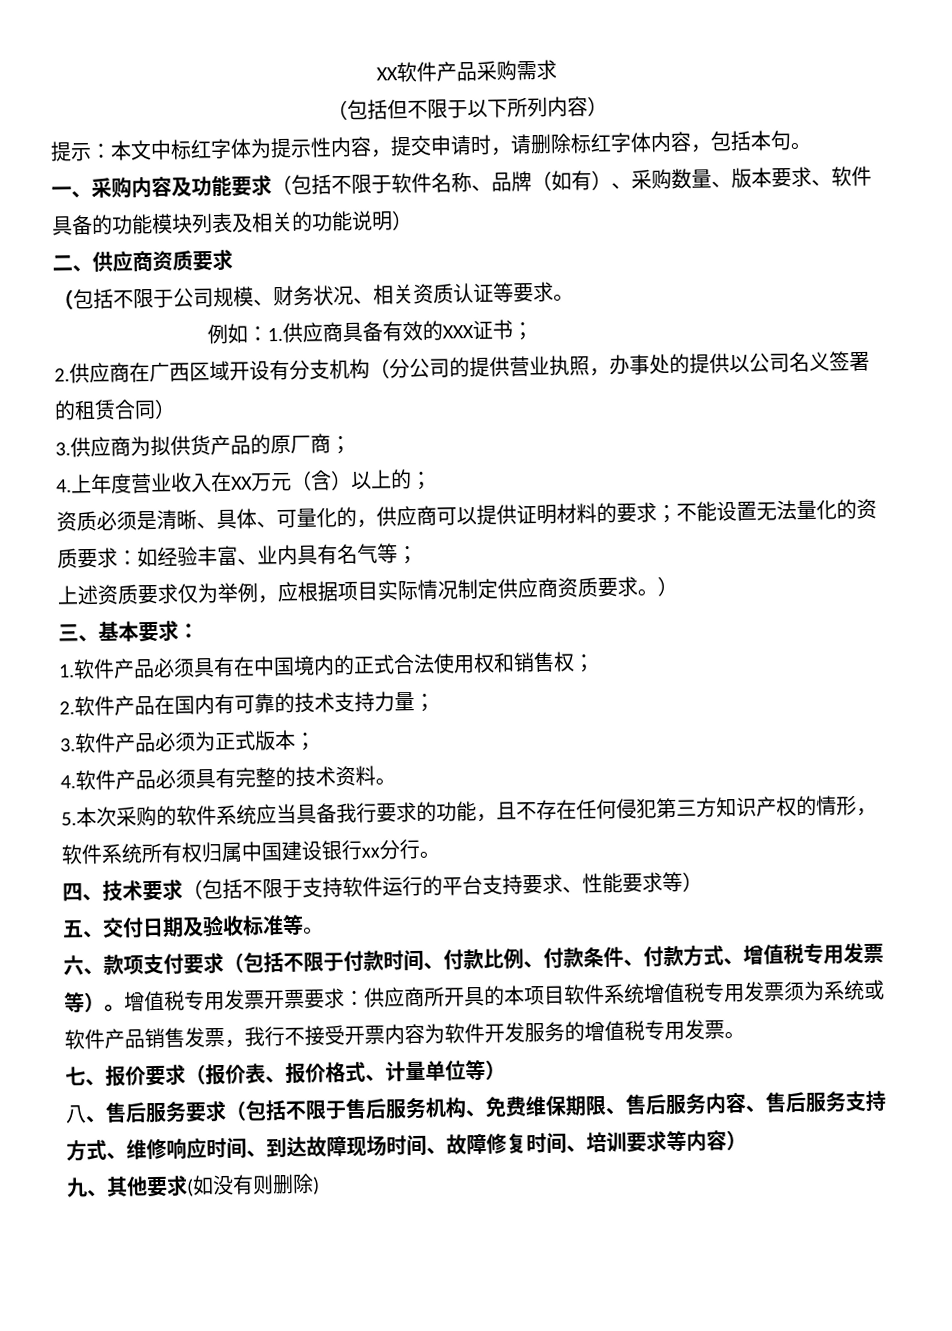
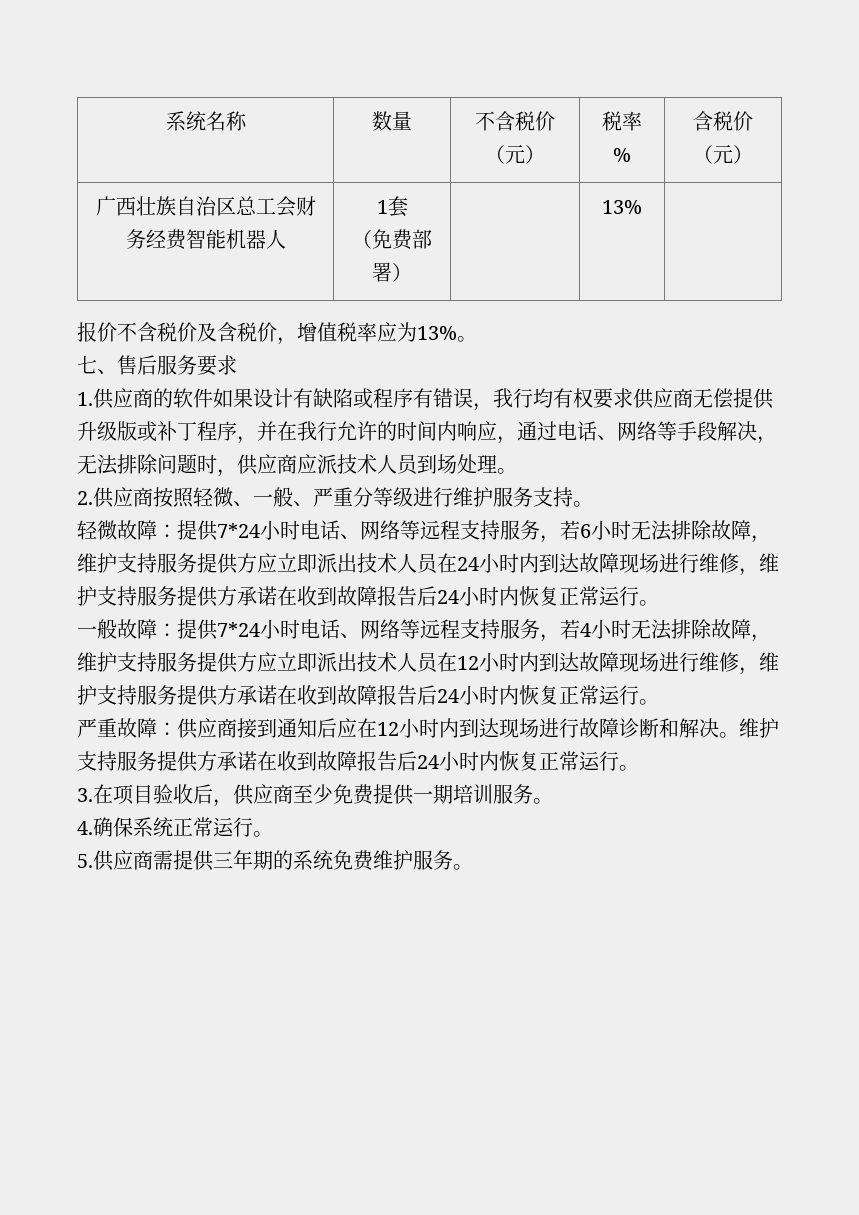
- XX软件产品采购需求
- （包括但不限于以下所列内容）
- 提示：本文中标红字体为提示性内容，提交申请时，请删除标红字体内容，包括本句。
- 一、采购内容及功能要求（包括不限于软件名称、品牌（如有）、采购数量、版本要求、软件具备的功能模块列表及相关的功能说明）
- 二、供应商资质要求
- （包括不限于公司规模、财务状况、相关资质认证等要求。
- 例如：1.供应商具备有效的XXX证书；
- 2.供应商在广西区域开设有分支机构（分公司的提供营业执照，办事处的提供以公司名义签署的租赁合同）
- 3.供应商为拟供货产品的原厂商；
- 4.上年度营业收入在XX万元（含）以上的；
- 资质必须是清晰、具体、可量化的，供应商可以提供证明材料的要求；不能设置无法量化的资质要求：如经验丰富、业内具有名气等；
- 上述资质要求仅为举例，应根据项目实际情况制定供应商资质要求。）
- 三、基本要求：
- 1.软件产品必须具有在中国境内的正式合法使用权和销售权；
- 2.软件产品在国内有可靠的技术支持力量；
- 3.软件产品必须为正式版本；
- 4.软件产品必须具有完整的技术资料。
- 5.本次采购的软件系统应当具备我行要求的功能，且不存在任何侵犯第三方知识产权的情形，软件系统所有权归属中国建设银行xx分行。
- 四、技术要求（包括不限于支持软件运行的平台支持要求、性能要求等）
- 五、交付日期及验收标准等。
- 六、款项支付要求（包括不限于付款时间、付款比例、付款条件、付款方式、增值税专用发票等）。增值税专用发票开票要求：供应商所开具的本项目软件系统增值税专用发票须为系统或软件产品销售发票，我行不接受开票内容为软件开发服务的增值税专用发票。
- 七、报价要求（报价表、报价格式、计量单位等）
- 八、售后服务要求（包括不限于售后服务机构、免费维保期限、售后服务内容、售后服务支持方式、维修响应时间、到达故障现场时间、故障修复时间、培训要求等内容）
- 九、其他要求(如没有则删除)
+ 系统名称 | 数量 | 不含税价（元） | 税率% | 含税价（元）
+ 广西壮族自治区总工会财务经费智能机器人 | 1套
+ （免费部署） | | 13% |
+ 报价不含税价及含税价，增值税率应为13%。
+ 七、售后服务要求
+ 1.供应商的软件如果设计有缺陷或程序有错误，我行均有权要求供应商无偿提供升级版或补丁程序，并在我行允许的时间内响应，通过电话、网络等手段解决，无法排除问题时，供应商应派技术人员到场处理。
+ 2.供应商按照轻微、一般、严重分等级进行维护服务支持。
+ 轻微故障：提供7*24小时电话、网络等远程支持服务，若6小时无法排除故障，维护支持服务提供方应立即派出技术人员在24小时内到达故障现场进行维修，维护支持服务提供方承诺在收到故障报告后24小时内恢复正常运行。
+ 一般故障：提供7*24小时电话、网络等远程支持服务，若4小时无法排除故障，维护支持服务提供方应立即派出技术人员在12小时内到达故障现场进行维修，维护支持服务提供方承诺在收到故障报告后24小时内恢复正常运行。
+ 严重故障：供应商接到通知后应在12小时内到达现场进行故障诊断和解决。维护支持服务提供方承诺在收到故障报告后24小时内恢复正常运行。
+ 3.在项目验收后，供应商至少免费提供一期培训服务。
+ 4.确保系统正常运行。
+ 5.供应商需提供三年期的系统免费维护服务。

